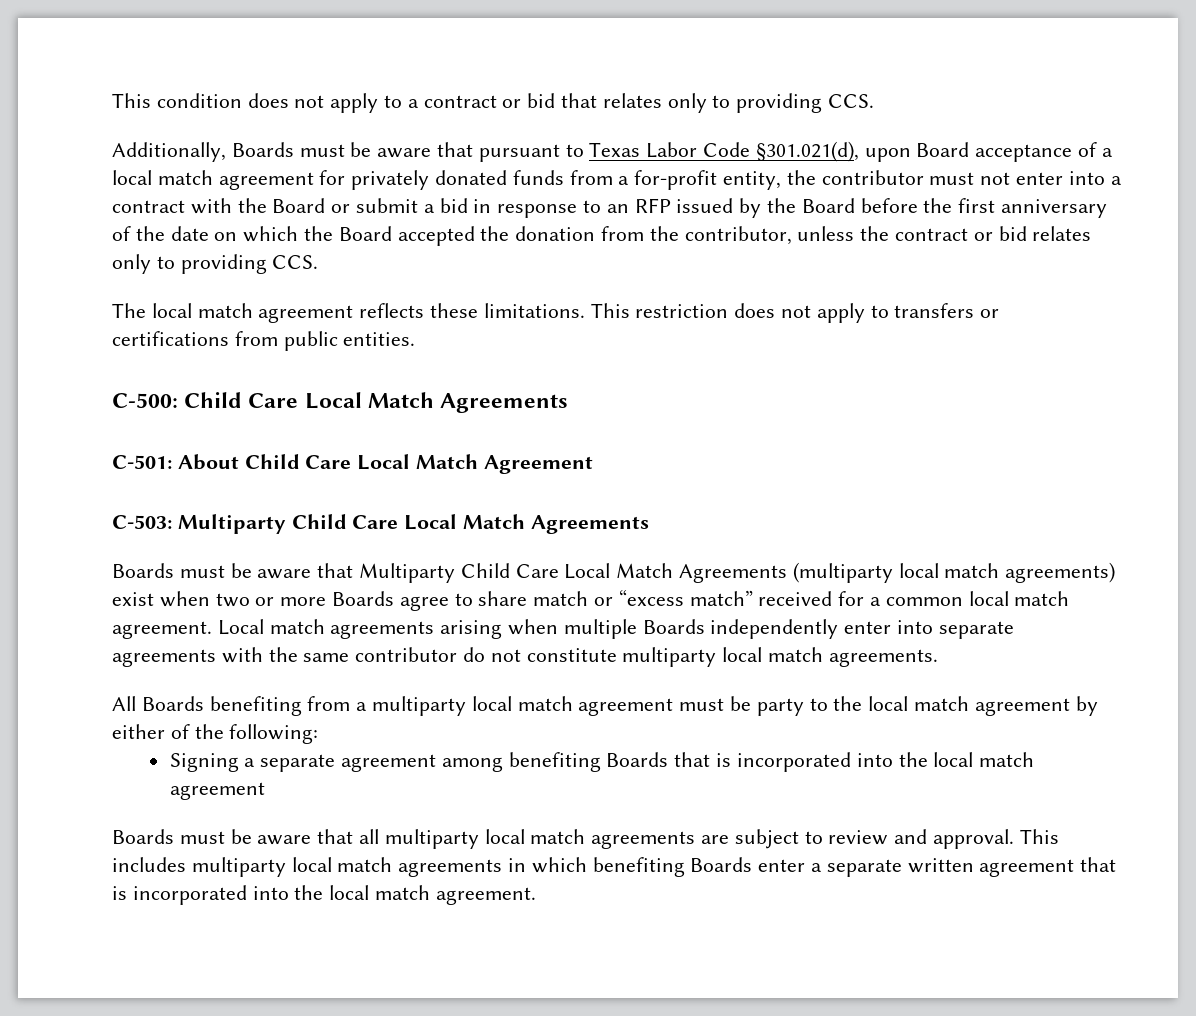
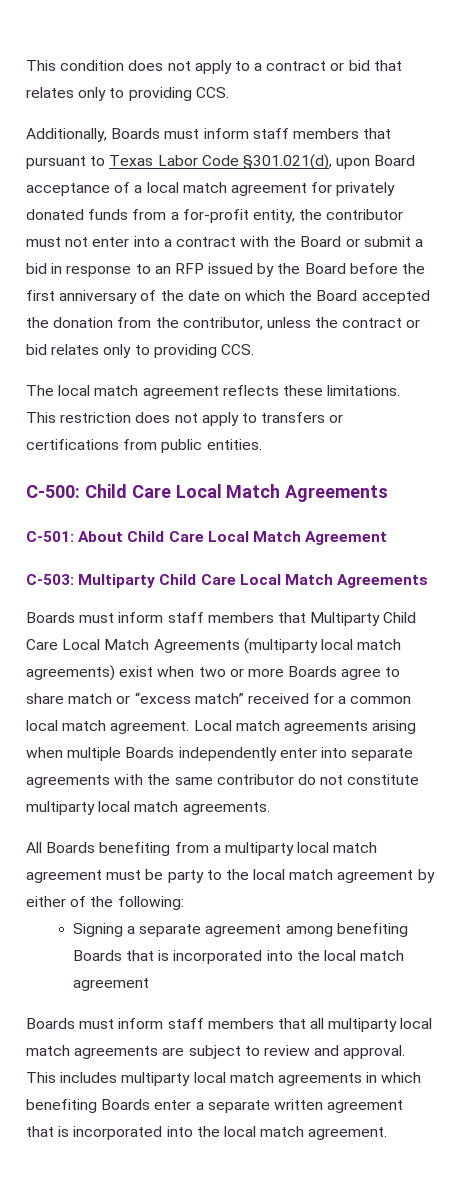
- Additionally, Boards must be aware that pursuant to Texas Labor Code §301.021(d), upon Board acceptance of a local match agreement for privately donated funds from a for-profit entity, the contributor must not enter into a contract with the Board or submit a bid in response to an RFP issued by the Board before the first anniversary of the date on which the Board accepted the donation from the contributor, unless the contract or bid relates only to providing CCS.
+ Additionally, Boards must inform staff members that pursuant to Texas Labor Code §301.021(d), upon Board acceptance of a local match agreement for privately donated funds from a for-profit entity, the contributor must not enter into a contract with the Board or submit a bid in response to an RFP issued by the Board before the first anniversary of the date on which the Board accepted the donation from the contributor, unless the contract or bid relates only to providing CCS.
- Boards must be aware that Multiparty Child Care Local Match Agreements (multiparty local match agreements) exist when two or more Boards agree to share match or “excess match” received for a common local match agreement.
+ Boards must inform staff members that Multiparty Child Care Local Match Agreements (multiparty local match agreements) exist when two or more Boards agree to share match or “excess match” received for a common local match agreement.
- Boards must be aware that all multiparty local match agreements are subject to review and approval.
+ Boards must inform staff members that all multiparty local match agreements are subject to review and approval.

